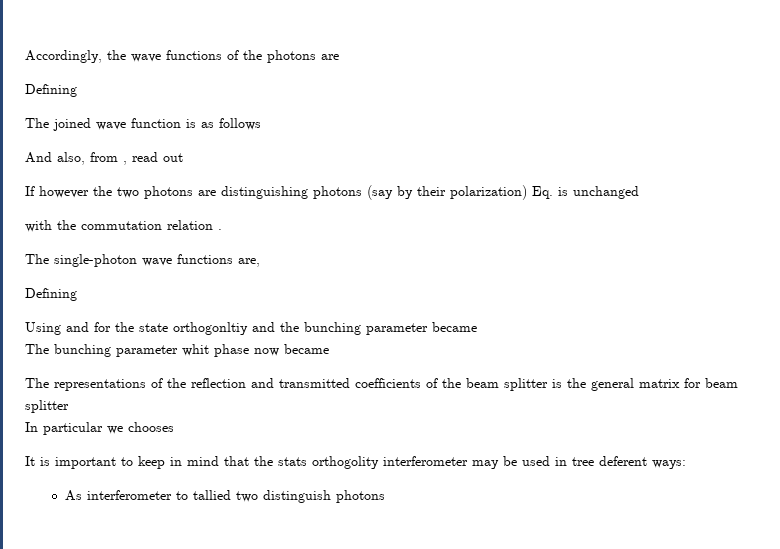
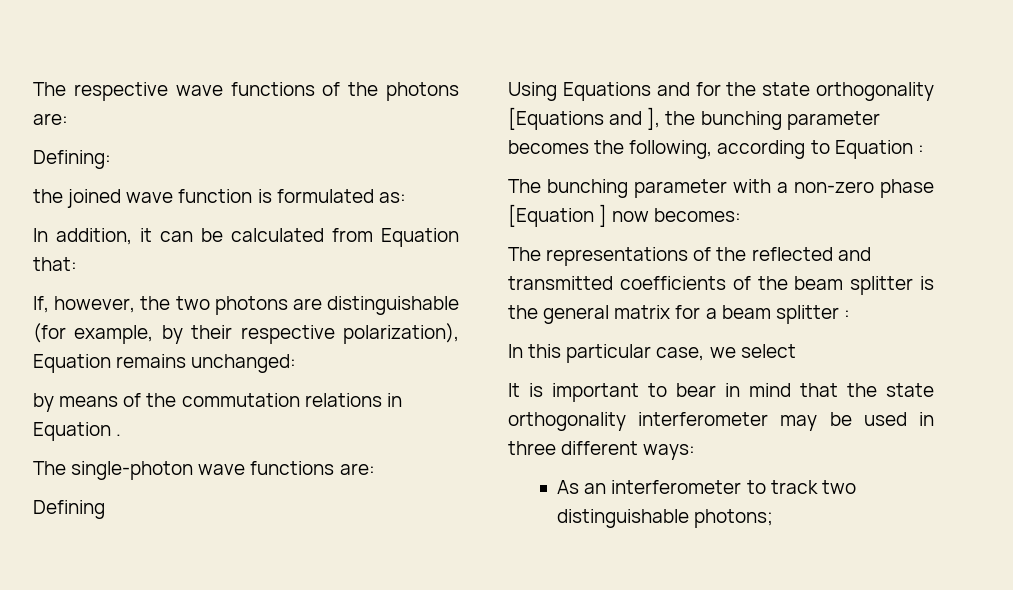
- Accordingly, the wave functions of the photons are
- Defining
- The joined wave function is as follows
- And also, from , read out
- If however the two photons are distinguishing photons (say by their polarization) Eq. is unchanged
- with the commutation relation .
+ The respective wave functions of the photons are:
+ Defining:
+ the joined wave function is formulated as:
+ In addition, it can be calculated from Equation that:
+ If, however, the two photons are distinguishable (for example, by their respective polarization), Equation remains unchanged:
+ by means of the commutation relations in Equation .
- The single-photon wave functions are,
+ The single-photon wave functions are:
- Using and for the state orthogonltiy and the bunching parameter became
- The bunching parameter whit phase now became
+ Using Equations and for the state orthogonality [Equations and ], the bunching parameter becomes the following, according to Equation :
+ The bunching parameter with a non-zero phase [Equation ] now becomes:
- The representations of the reflection and transmitted coefficients of the beam splitter is the general matrix for beam splitter
- In particular we chooses
+ The representations of the reflected and transmitted coefficients of the beam splitter is the general matrix for a beam splitter :
+ In this particular case, we select
- It is important to keep in mind that the stats orthogolity interferometer may be used in tree deferent ways:
+ It is important to bear in mind that the state orthogonality interferometer may be used in three different ways:
- As interferometer to tallied two distinguish photons
+ As an interferometer to track two distinguishable photons;

